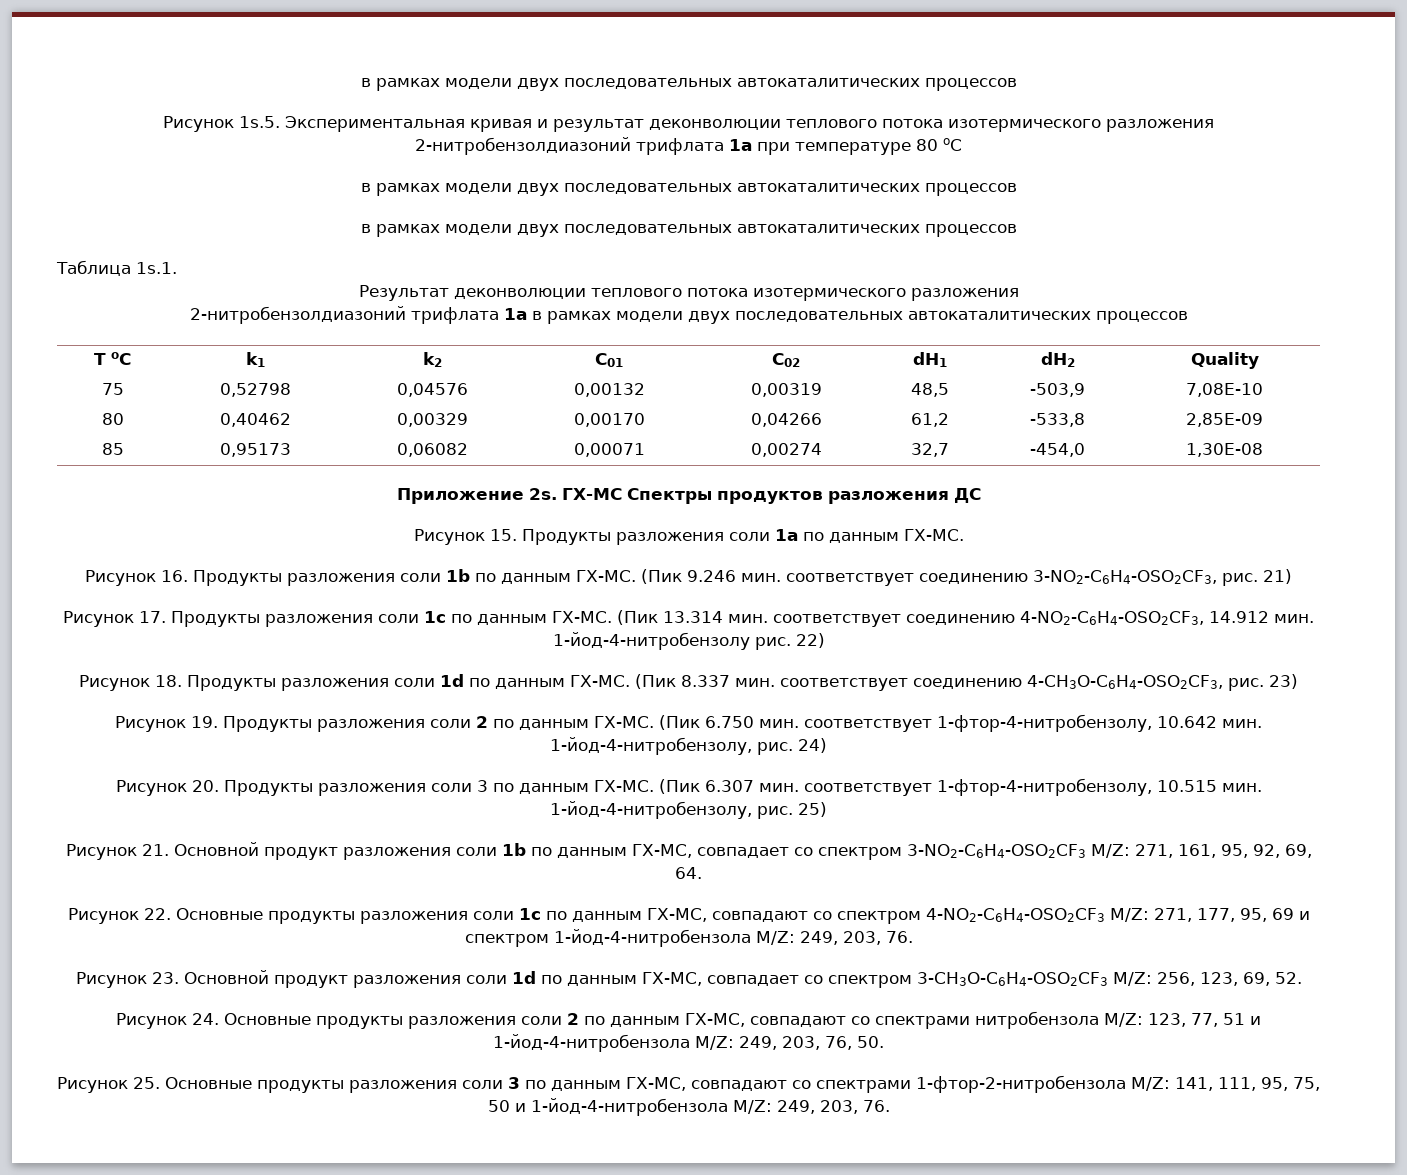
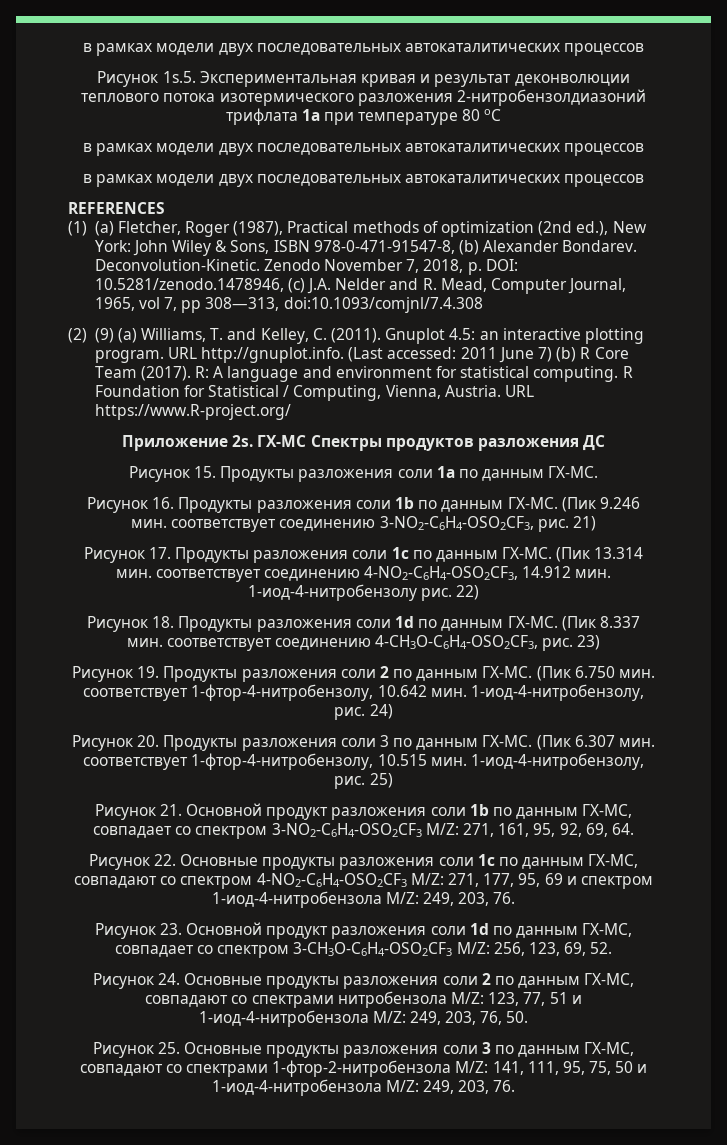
- Таблица 1s.1.
- Результат деконволюции теплового потока изотермического разложения
- 2-нитробензолдиазоний трифлата 1a в рамках модели двух последовательных автокаталитических процессов
- T оС | k1 | k2 | C01 | C02 | dH1 | dH2 | Quality
- 75 | 0,52798 | 0,04576 | 0,00132 | 0,00319 | 48,5 | -503,9 | 7,08E-10
- 80 | 0,40462 | 0,00329 | 0,00170 | 0,04266 | 61,2 | -533,8 | 2,85E-09
- 85 | 0,95173 | 0,06082 | 0,00071 | 0,00274 | 32,7 | -454,0 | 1,30E-08
+ REFERENCES
+ (1) (a) Fletcher, Roger (1987), Practical methods of optimization (2nd ed.), New York: John Wiley & Sons, ISBN 978-0-471-91547-8, (b) Alexander Bondarev. Deconvolution-Kinetic. Zenodo November 7, 2018, p. DOI: 10.5281/zenodo.1478946, (c) J.A. Nelder and R. Mead, Computer Journal, 1965, vol 7, pp 308—313, doi:10.1093/comjnl/7.4.308
+ (2) (9) (a) Williams, T. and Kelley, C. (2011). Gnuplot 4.5: an interactive plotting program. URL http://gnuplot.info. (Last accessed: 2011 June 7) (b) R Core Team (2017). R: A language and environment for statistical computing. R Foundation for Statistical / Computing, Vienna, Austria. URL https://www.R-project.org/
- 1-йод-4-нитробензолу рис.
+ 1-иод-4-нитробензолу рис.
- (Пик 6.750 мин. соответствует 1-фтор-4-нитробензолу, 10.642 мин. 1-йод-4-нитробензолу, рис.
+ (Пик 6.750 мин. соответствует 1-фтор-4-нитробензолу, 10.642 мин. 1-иод-4-нитробензолу, рис.
- (Пик 6.307 мин. соответствует 1-фтор-4-нитробензолу, 10.515 мин. 1-йод-4-нитробензолу, рис.
+ (Пик 6.307 мин. соответствует 1-фтор-4-нитробензолу, 10.515 мин. 1-иод-4-нитробензолу, рис.
- Рисунок 22. Основные продукты разложения соли 1c по данным ГХ-МС, совпадают со спектром 4-NO2-C6H4-OSO2CF3 M/Z: 271, 177, 95, 69 и спектром 1-йод-4-нитробензола M/Z: 249, 203, 76.
+ Рисунок 22. Основные продукты разложения соли 1c по данным ГХ-МС, совпадают со спектром 4-NO2-C6H4-OSO2CF3 M/Z: 271, 177, 95, 69 и спектром 1-иод-4-нитробензола M/Z: 249, 203, 76.
- Рисунок 24. Основные продукты разложения соли 2 по данным ГХ-МС, совпадают со спектрами нитробензола M/Z: 123, 77, 51 и 1-йод-4-нитробензола M/Z: 249, 203, 76, 50.
+ Рисунок 24. Основные продукты разложения соли 2 по данным ГХ-МС, совпадают со спектрами нитробензола M/Z: 123, 77, 51 и 1-иод-4-нитробензола M/Z: 249, 203, 76, 50.
- Рисунок 25. Основные продукты разложения соли 3 по данным ГХ-МС, совпадают со спектрами 1-фтор-2-нитробензола M/Z: 141, 111, 95, 75, 50 и 1-йод-4-нитробензола M/Z: 249, 203, 76.
+ Рисунок 25. Основные продукты разложения соли 3 по данным ГХ-МС, совпадают со спектрами 1-фтор-2-нитробензола M/Z: 141, 111, 95, 75, 50 и 1-иод-4-нитробензола M/Z: 249, 203, 76.

